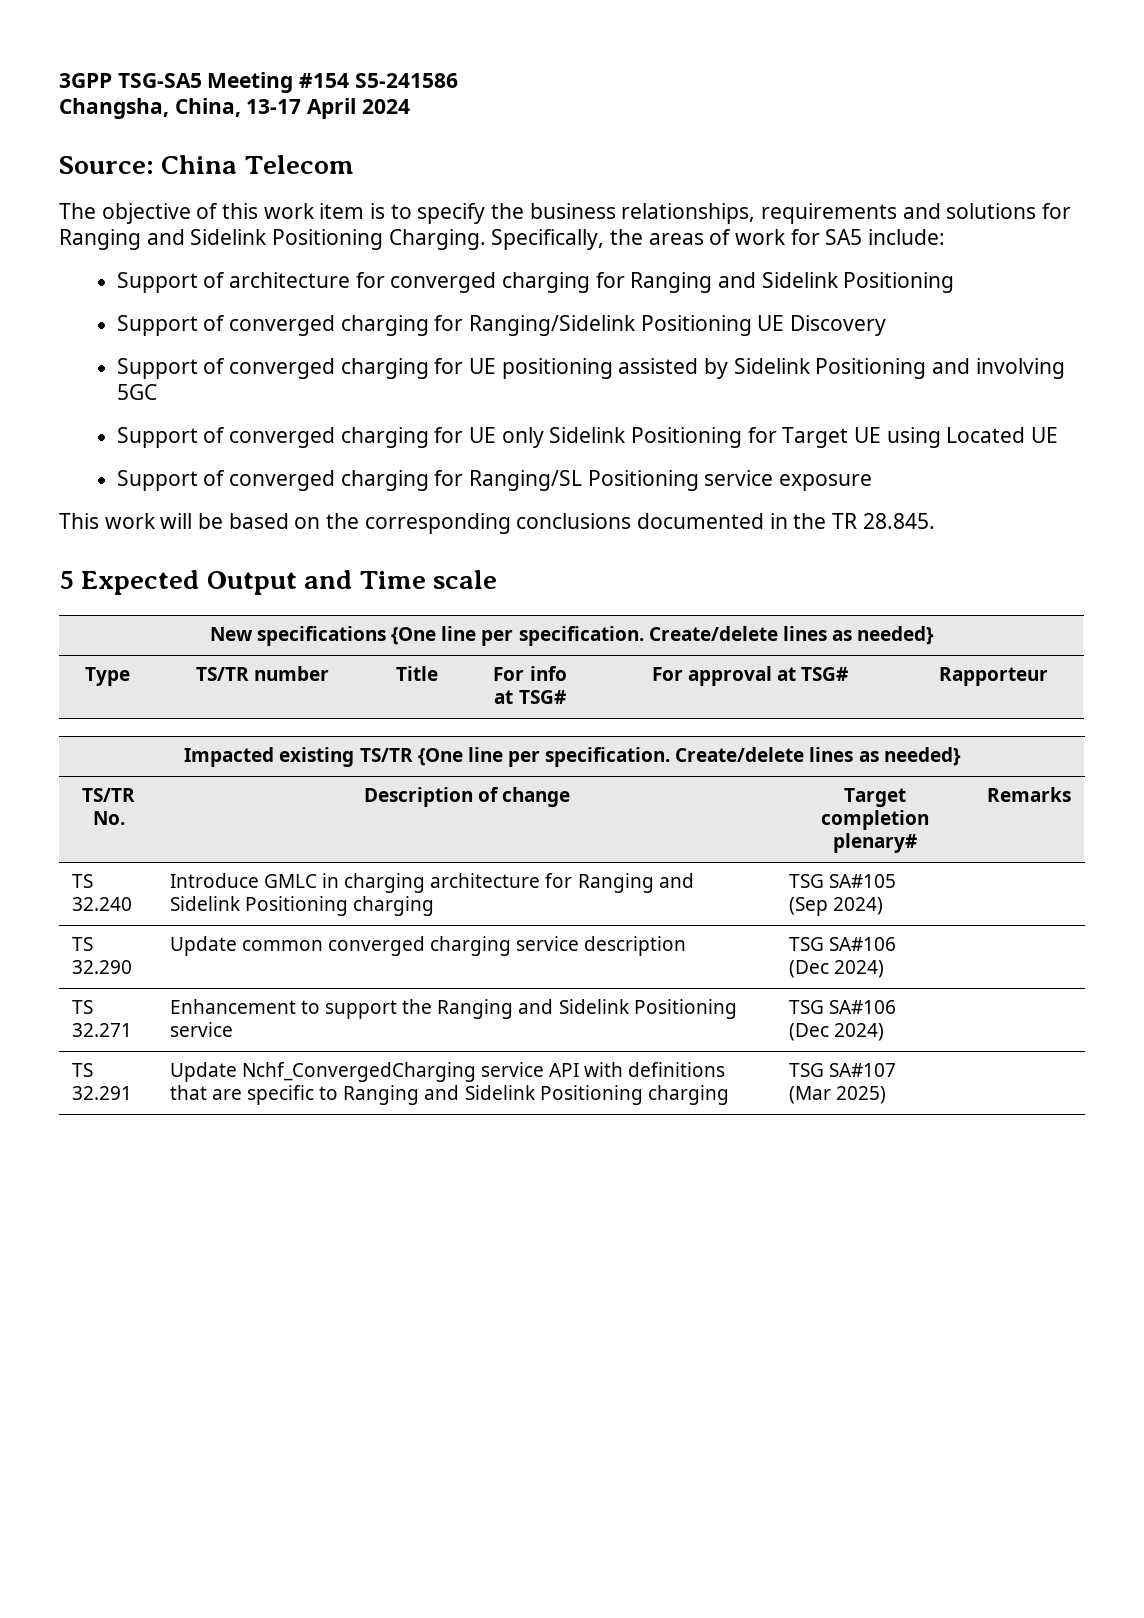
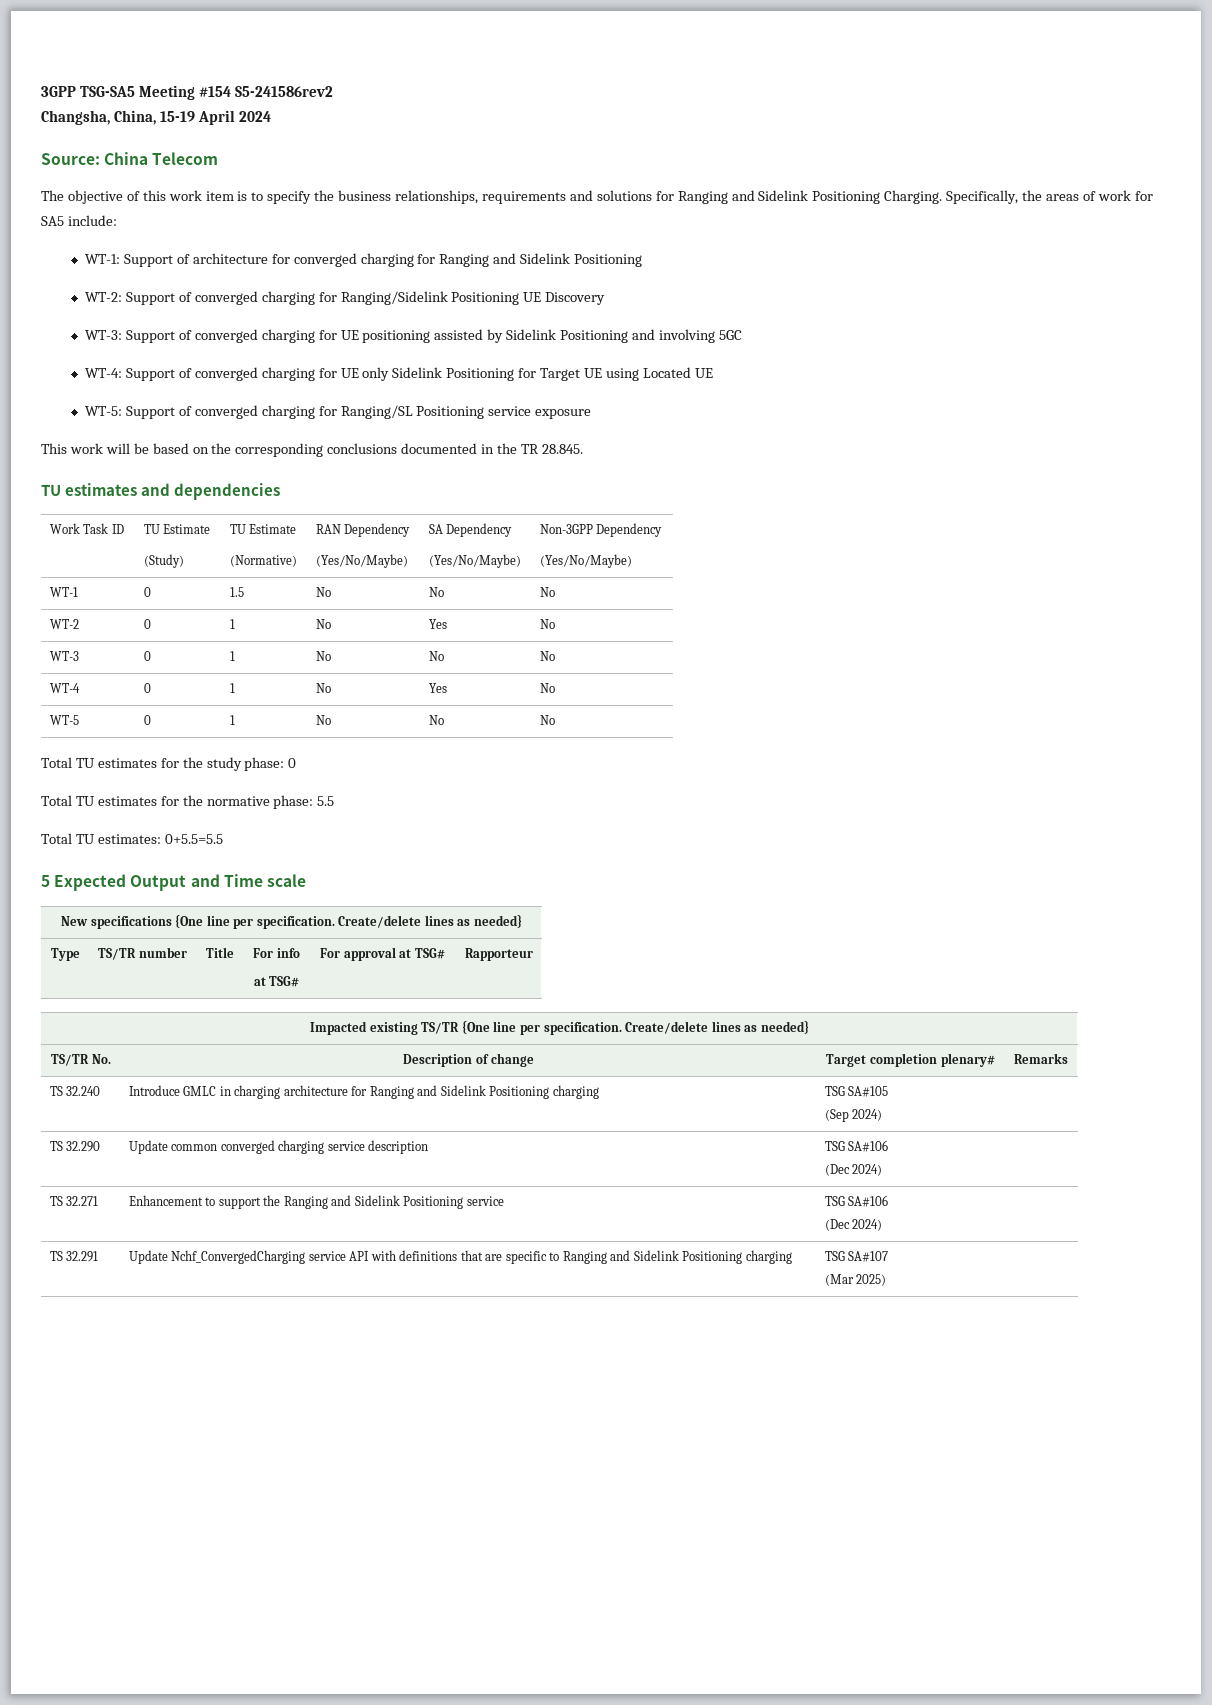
- 3GPP TSG-SA5 Meeting #154 S5-241586
+ 3GPP TSG-SA5 Meeting #154 S5-241586rev2
- Changsha, China, 13-17 April 2024
+ Changsha, China, 15-19 April 2024
- Support of architecture for converged charging for Ranging and Sidelink Positioning
+ WT-1: Support of architecture for converged charging for Ranging and Sidelink Positioning
- Support of converged charging for Ranging/Sidelink Positioning UE Discovery
+ WT-2: Support of converged charging for Ranging/Sidelink Positioning UE Discovery
- Support of converged charging for UE positioning assisted by Sidelink Positioning and involving 5GC
+ WT-3: Support of converged charging for UE positioning assisted by Sidelink Positioning and involving 5GC
- Support of converged charging for UE only Sidelink Positioning for Target UE using Located UE
+ WT-4: Support of converged charging for UE only Sidelink Positioning for Target UE using Located UE
- Support of converged charging for Ranging/SL Positioning service exposure
+ WT-5: Support of converged charging for Ranging/SL Positioning service exposure
+ TU estimates and dependencies
+ Work Task ID | TU Estimate
+ (Study) | TU Estimate
+ (Normative) | RAN Dependency
+ (Yes/No/Maybe) | SA Dependency
+ (Yes/No/Maybe) | Non-3GPP Dependency
+ (Yes/No/Maybe)
+ WT-1 | 0 | 1.5 | No | No | No
+ WT-2 | 0 | 1 | No | Yes | No
+ WT-3 | 0 | 1 | No | No | No
+ WT-4 | 0 | 1 | No | Yes | No
+ WT-5 | 0 | 1 | No | No | No
+ Total TU estimates for the study phase: 0
+ Total TU estimates for the normative phase: 5.5
+ Total TU estimates: 0+5.5=5.5

